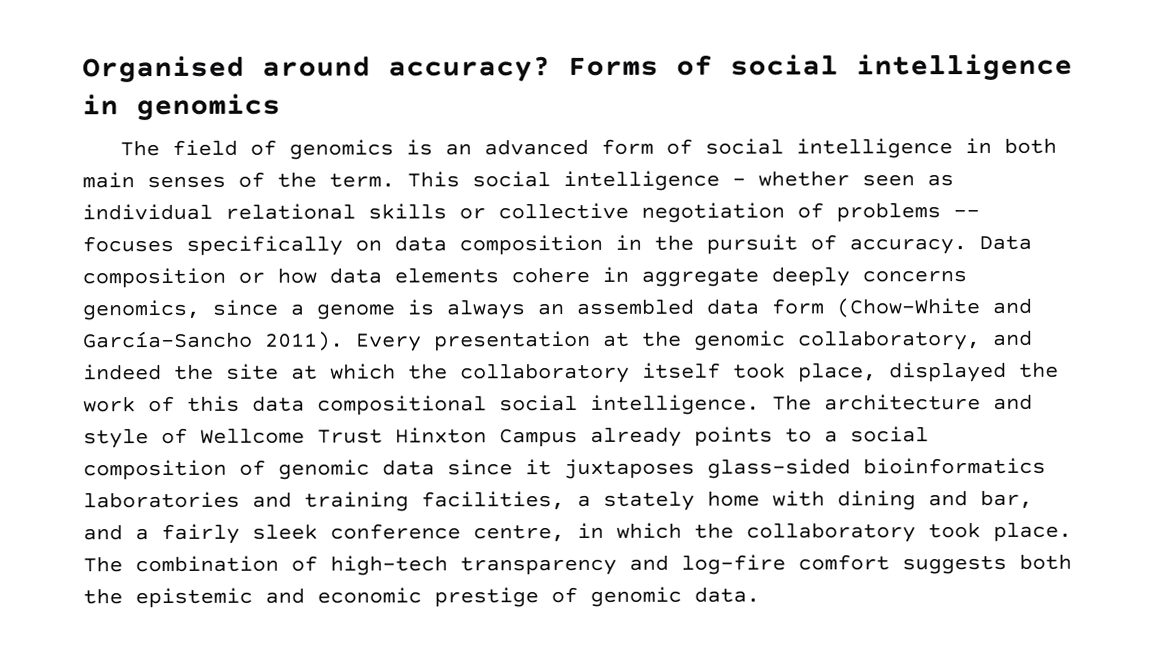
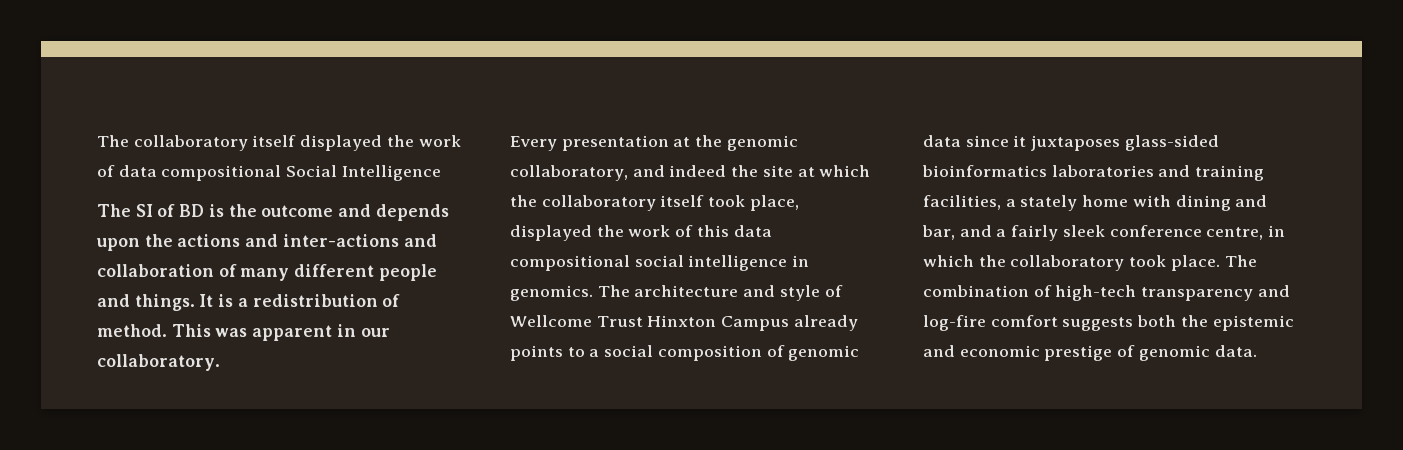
- Organised around accuracy? Forms of social intelligence in genomics
- The field of genomics is an advanced form of social intelligence in both main senses of the term. This social intelligence - whether seen as individual relational skills or collective negotiation of problems -- focuses specifically on data composition in the pursuit of accuracy. Data composition or how data elements cohere in aggregate deeply concerns genomics, since a genome is always an assembled data form (Chow-White and García-Sancho 2011). Every presentation at the genomic collaboratory, and indeed the site at which the collaboratory itself took place, displayed the work of this data compositional social intelligence.
+ The collaboratory itself displayed the work of data compositional Social Intelligence
+ The SI of BD is the outcome and depends upon the actions and inter-actions and collaboration of many different people and things. It is a redistribution of method. This was apparent in our collaboratory.
+ Every presentation at the genomic collaboratory, and indeed the site at which the collaboratory itself took place, displayed the work of this data compositional social intelligence in genomics.

